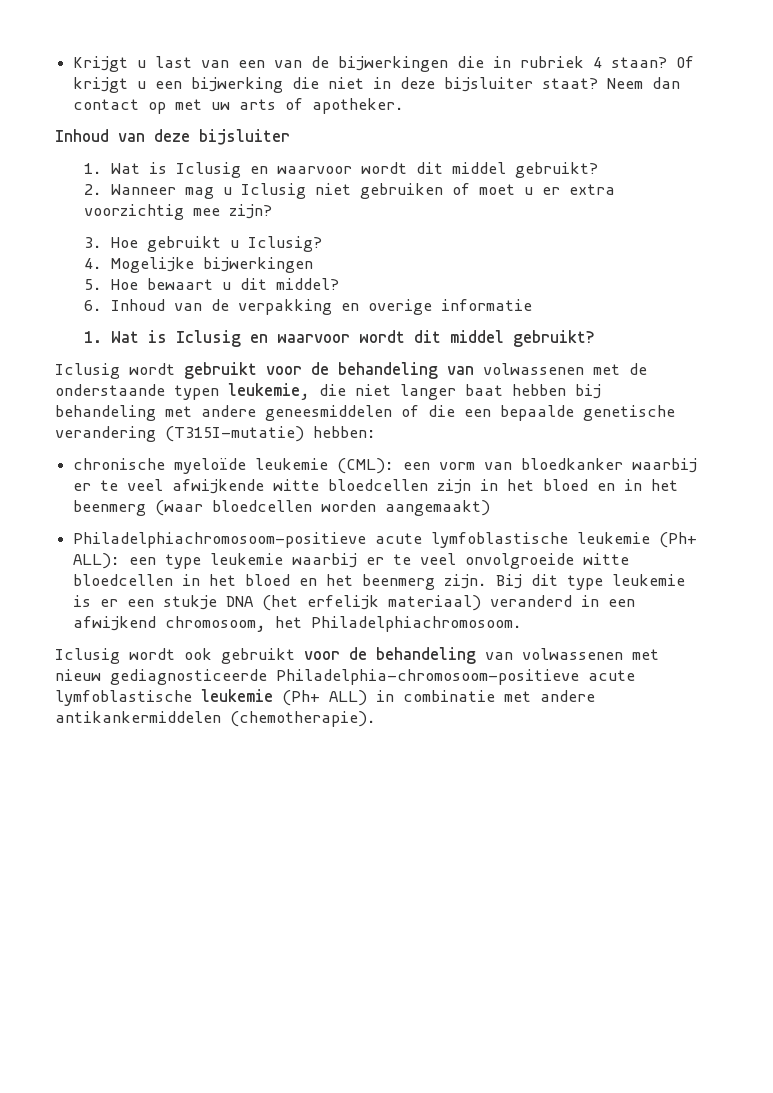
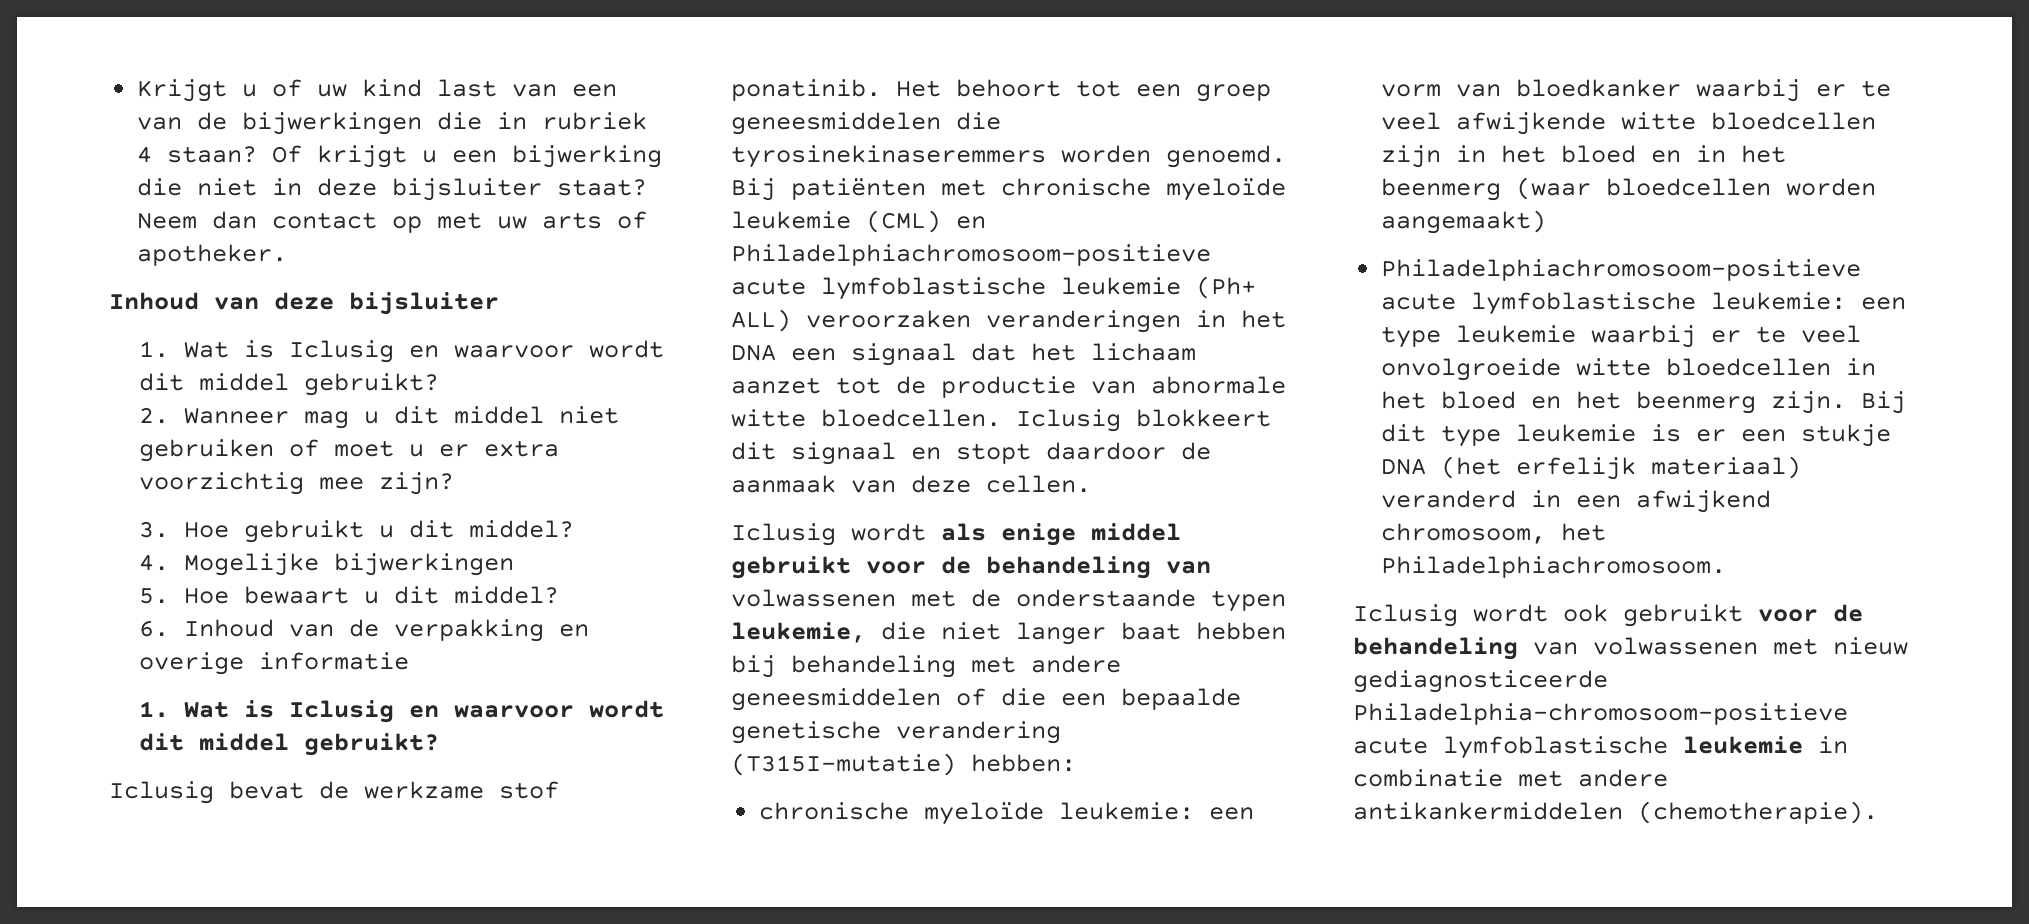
- Krijgt u last van een van de bijwerkingen die in rubriek 4 staan?
+ Krijgt u of uw kind last van een van de bijwerkingen die in rubriek 4 staan?
- 2. Wanneer mag u Iclusig niet gebruiken of moet u er extra voorzichtig mee zijn?
+ 2. Wanneer mag u dit middel niet gebruiken of moet u er extra voorzichtig mee zijn?
- 3. Hoe gebruikt u Iclusig?
+ 3. Hoe gebruikt u dit middel?
- Iclusig wordt gebruikt voor de behandeling van volwassenen met de onderstaande typen leukemie, die niet langer baat hebben bij behandeling met andere geneesmiddelen of die een bepaalde genetische verandering (T315I-mutatie) hebben:
+ Iclusig bevat de werkzame stof ponatinib. Het behoort tot een groep geneesmiddelen die tyrosinekinaseremmers worden genoemd. Bij patiënten met chronische myeloïde leukemie (CML) en Philadelphiachromosoom-positieve acute lymfoblastische leukemie (Ph+ ALL) veroorzaken veranderingen in het DNA een signaal dat het lichaam aanzet tot de productie van abnormale witte bloedcellen. Iclusig blokkeert dit signaal en stopt daardoor de aanmaak van deze cellen.
+ Iclusig wordt als enige middel gebruikt voor de behandeling van volwassenen met de onderstaande typen leukemie, die niet langer baat hebben bij behandeling met andere geneesmiddelen of die een bepaalde genetische verandering (T315I-mutatie) hebben:
- chronische myeloïde leukemie (CML): een vorm van bloedkanker waarbij er te veel afwijkende witte bloedcellen zijn in het bloed en in het beenmerg (waar bloedcellen worden aangemaakt)
+ chronische myeloïde leukemie: een vorm van bloedkanker waarbij er te veel afwijkende witte bloedcellen zijn in het bloed en in het beenmerg (waar bloedcellen worden aangemaakt)
- Philadelphiachromosoom-positieve acute lymfoblastische leukemie (Ph+ ALL): een type leukemie waarbij er te veel onvolgroeide witte bloedcellen in het bloed en het beenmerg zijn.
+ Philadelphiachromosoom-positieve acute lymfoblastische leukemie: een type leukemie waarbij er te veel onvolgroeide witte bloedcellen in het bloed en het beenmerg zijn.
- Iclusig wordt ook gebruikt voor de behandeling van volwassenen met nieuw gediagnosticeerde Philadelphia-chromosoom-positieve acute lymfoblastische leukemie (Ph+ ALL) in combinatie met andere antikankermiddelen (chemotherapie).
+ Iclusig wordt ook gebruikt voor de behandeling van volwassenen met nieuw gediagnosticeerde Philadelphia-chromosoom-positieve acute lymfoblastische leukemie in combinatie met andere antikankermiddelen (chemotherapie).

